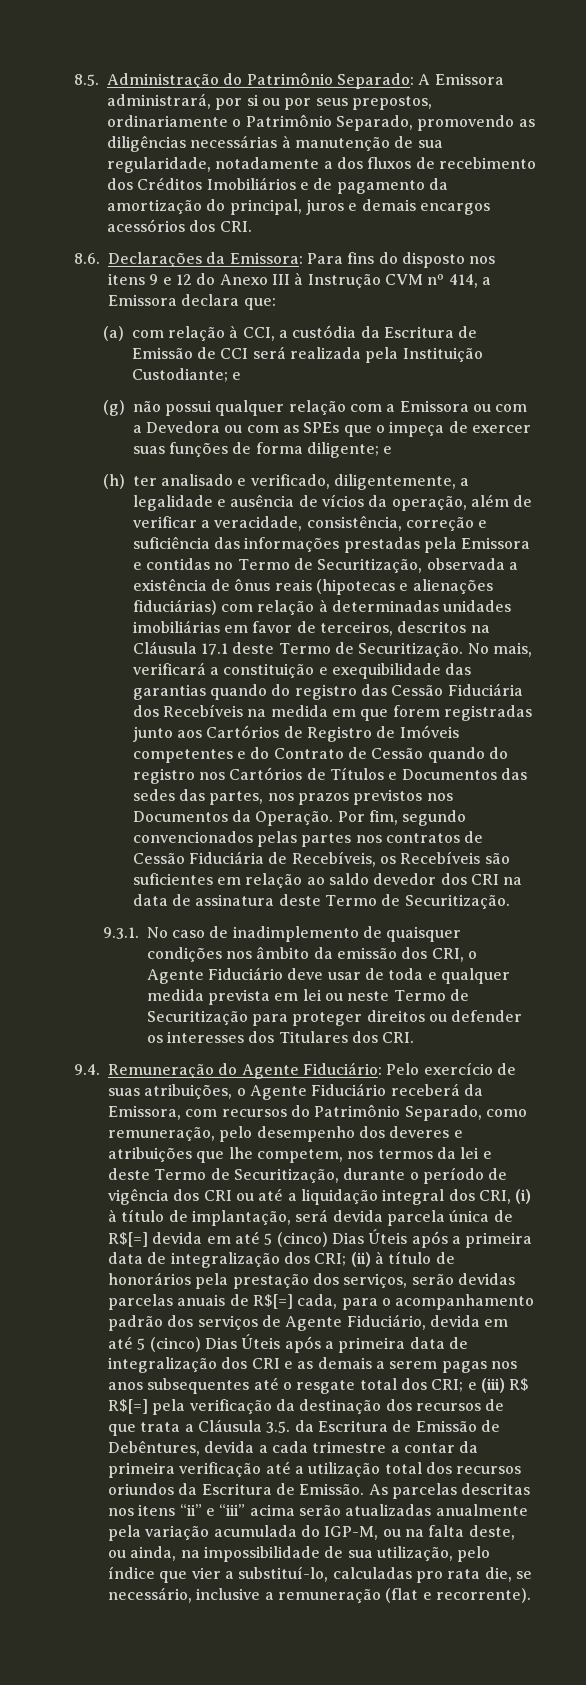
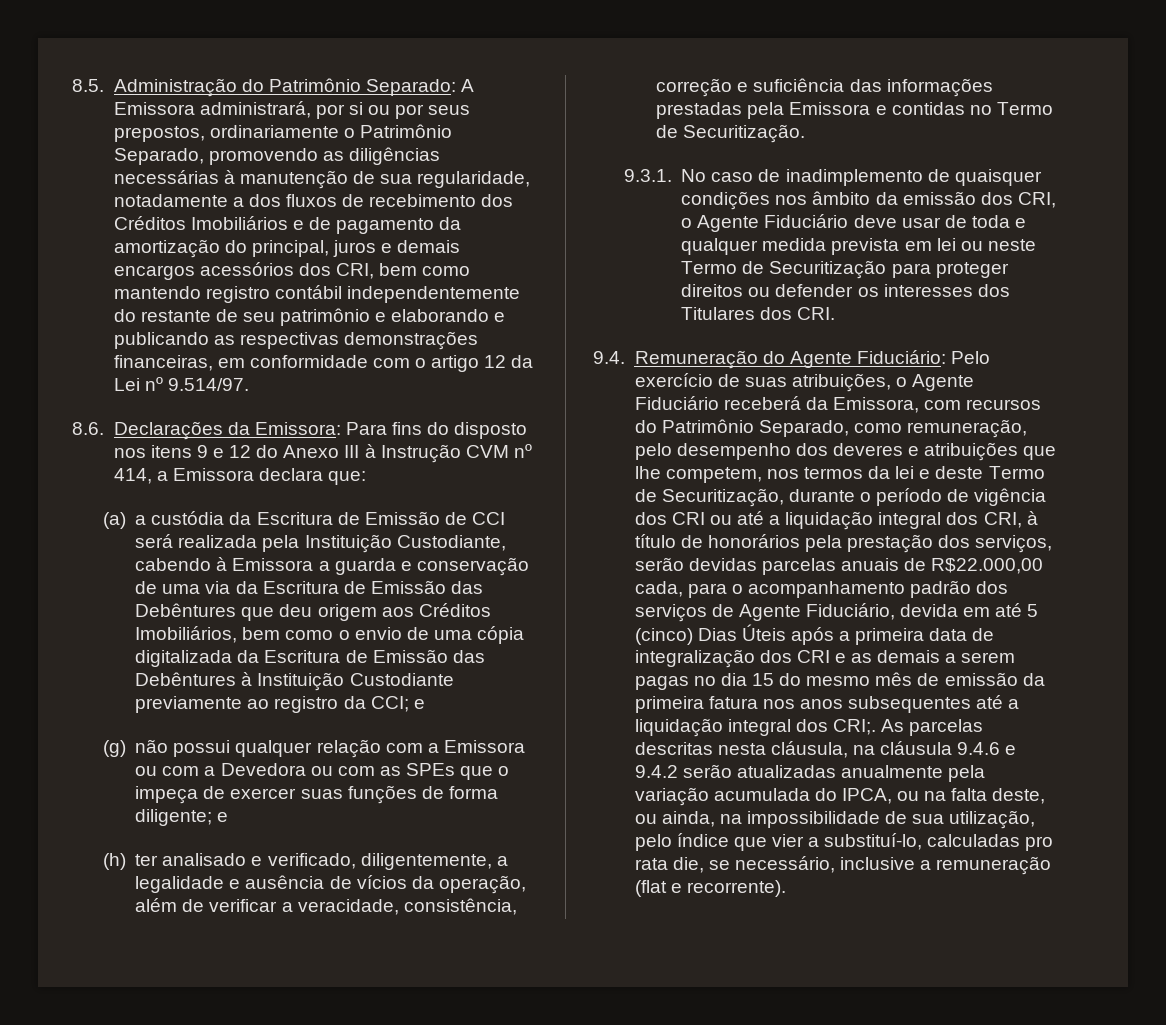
- 8.5. Administração do Patrimônio Separado: A Emissora administrará, por si ou por seus prepostos, ordinariamente o Patrimônio Separado, promovendo as diligências necessárias à manutenção de sua regularidade, notadamente a dos fluxos de recebimento dos Créditos Imobiliários e de pagamento da amortização do principal, juros e demais encargos acessórios dos CRI.
+ 8.5. Administração do Patrimônio Separado: A Emissora administrará, por si ou por seus prepostos, ordinariamente o Patrimônio Separado, promovendo as diligências necessárias à manutenção de sua regularidade, notadamente a dos fluxos de recebimento dos Créditos Imobiliários e de pagamento da amortização do principal, juros e demais encargos acessórios dos CRI, bem como mantendo registro contábil independentemente do restante de seu patrimônio e elaborando e publicando as respectivas demonstrações financeiras, em conformidade com o artigo 12 da Lei nº 9.514/97.
- (a) com relação à CCI, a custódia da Escritura de Emissão de CCI será realizada pela Instituição Custodiante; e
+ (a) a custódia da Escritura de Emissão de CCI será realizada pela Instituição Custodiante, cabendo à Emissora a guarda e conservação de uma via da Escritura de Emissão das Debêntures que deu origem aos Créditos Imobiliários, bem como o envio de uma cópia digitalizada da Escritura de Emissão das Debêntures à Instituição Custodiante previamente ao registro da CCI; e
- (h) ter analisado e verificado, diligentemente, a legalidade e ausência de vícios da operação, além de verificar a veracidade, consistência, correção e suficiência das informações prestadas pela Emissora e contidas no Termo de Securitização, observada a existência de ônus reais (hipotecas e alienações fiduciárias) com relação à determinadas unidades imobiliárias em favor de terceiros, descritos na Cláusula 17.1 deste Termo de Securitização. No mais, verificará a constituição e exequibilidade das garantias quando do registro das Cessão Fiduciária dos Recebíveis na medida em que forem registradas junto aos Cartórios de Registro de Imóveis competentes e do Contrato de Cessão quando do registro nos Cartórios de Títulos e Documentos das sedes das partes, nos prazos previstos nos Documentos da Operação. Por fim, segundo convencionados pelas partes nos contratos de Cessão Fiduciária de Recebíveis, os Recebíveis são suficientes em relação ao saldo devedor dos CRI na data de assinatura deste Termo de Securitização.
+ (h) ter analisado e verificado, diligentemente, a legalidade e ausência de vícios da operação, além de verificar a veracidade, consistência, correção e suficiência das informações prestadas pela Emissora e contidas no Termo de Securitização.
- Pelo exercício de suas atribuições, o Agente Fiduciário receberá da Emissora, com recursos do Patrimônio Separado, como remuneração, pelo desempenho dos deveres e atribuições que lhe competem, nos termos da lei e deste Termo de Securitização, durante o período de vigência dos CRI ou até a liquidação integral dos CRI, (i) à título de implantação, será devida parcela única de R$[=] devida em até 5 (cinco) Dias Úteis após a primeira data de integralização dos CRI; (ii) à título de honorários pela prestação dos serviços, serão devidas parcelas anuais de R$[=] cada, para o acompanhamento padrão dos serviços de Agente Fiduciário, devida em até 5 (cinco) Dias Úteis após a primeira data de integralização dos CRI e as demais a serem pagas nos anos subsequentes até o resgate total dos CRI; e (iii) R$ R$[=] pela verificação da destinação dos recursos de que trata a Cláusula 3.5. da Escritura de Emissão de Debêntures, devida a cada trimestre a contar da primeira verificação até a utilização total dos recursos oriundos da Escritura de Emissão. As parcelas descritas nos itens “ii” e “iii” acima serão atualizadas anualmente pela variação acumulada do IGP-M, ou na falta deste, ou ainda, na impossibilidade de sua utilização, pelo índice que vier a substituí-lo, calculadas pro rata die, se necessário, inclusive a remuneração (flat e recorrente).
+ Pelo exercício de suas atribuições, o Agente Fiduciário receberá da Emissora, com recursos do Patrimônio Separado, como remuneração, pelo desempenho dos deveres e atribuições que lhe competem, nos termos da lei e deste Termo de Securitização, durante o período de vigência dos CRI ou até a liquidação integral dos CRI, à título de honorários pela prestação dos serviços, serão devidas parcelas anuais de R$22.000,00 cada, para o acompanhamento padrão dos serviços de Agente Fiduciário, devida em até 5 (cinco) Dias Úteis após a primeira data de integralização dos CRI e as demais a serem pagas no dia 15 do mesmo mês de emissão da primeira fatura nos anos subsequentes até a liquidação integral dos CRI;. As parcelas descritas nesta cláusula, na cláusula 9.4.6 e 9.4.2 serão atualizadas anualmente pela variação acumulada do IPCA, ou na falta deste, ou ainda, na impossibilidade de sua utilização, pelo índice que vier a substituí-lo, calculadas pro rata die, se necessário, inclusive a remuneração (flat e recorrente).

